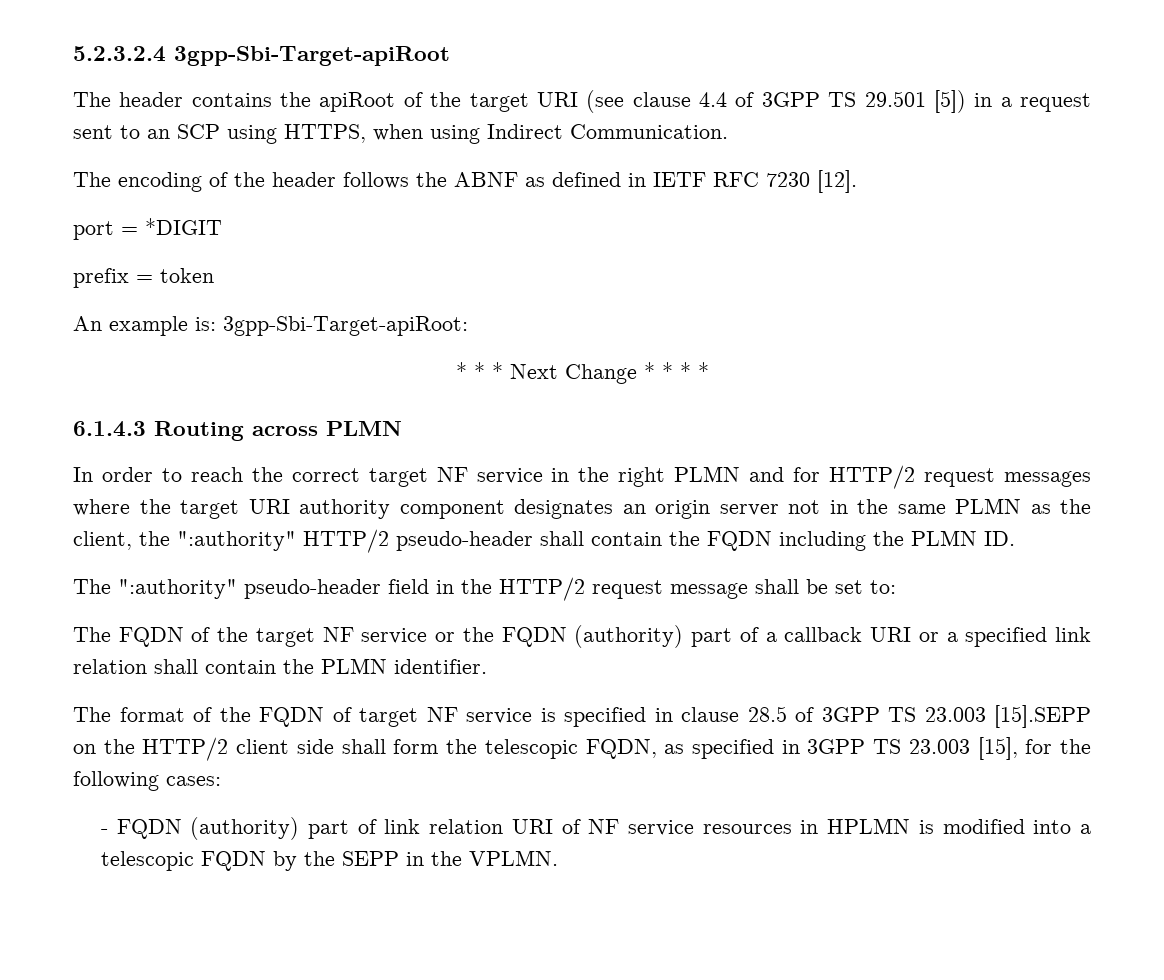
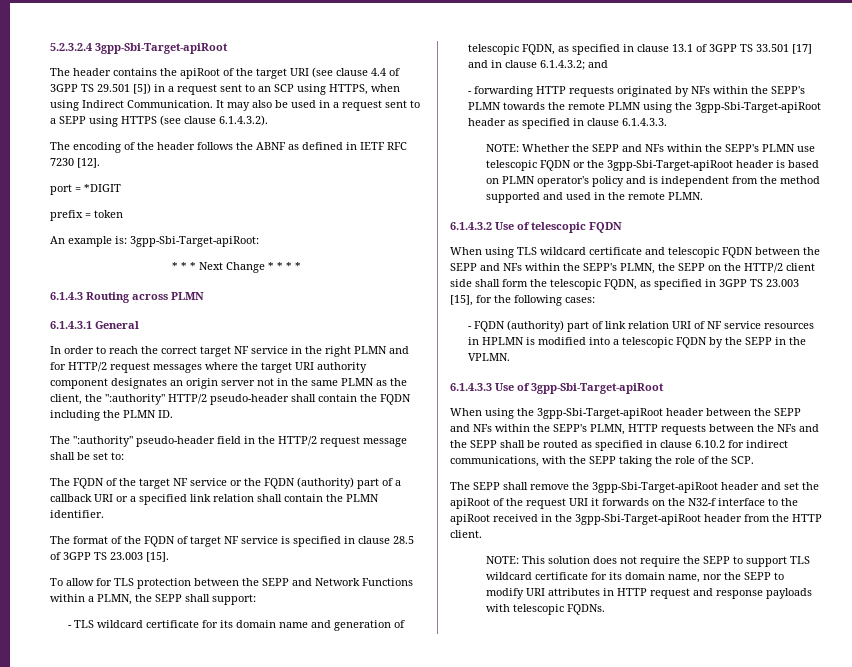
+ It may also be used in a request sent to a SEPP using HTTPS (see clause 6.1.4.3.2).
+ 6.1.4.3.1 General
- The format of the FQDN of target NF service is specified in clause 28.5 of 3GPP TS 23.003 [15].SEPP on the HTTP/2 client side shall form the telescopic FQDN, as specified in 3GPP TS 23.003 [15], for the following cases:
+ The format of the FQDN of target NF service is specified in clause 28.5 of 3GPP TS 23.003 [15].
+ To allow for TLS protection between the SEPP and Network Functions within a PLMN, the SEPP shall support:
+ - TLS wildcard certificate for its domain name and generation of telescopic FQDN, as specified in clause 13.1 of 3GPP TS 33.501 [17] and in clause 6.1.4.3.2; and
+ - forwarding HTTP requests originated by NFs within the SEPP's PLMN towards the remote PLMN using the 3gpp-Sbi-Target-apiRoot header as specified in clause 6.1.4.3.3.
+ NOTE: Whether the SEPP and NFs within the SEPP's PLMN use telescopic FQDN or the 3gpp-Sbi-Target-apiRoot header is based on PLMN operator's policy and is independent from the method supported and used in the remote PLMN.
+ 6.1.4.3.2 Use of telescopic FQDN
+ When using TLS wildcard certificate and telescopic FQDN between the SEPP and NFs within the SEPP's PLMN, the SEPP on the HTTP/2 client side shall form the telescopic FQDN, as specified in 3GPP TS 23.003 [15], for the following cases:
+ 6.1.4.3.3 Use of 3gpp-Sbi-Target-apiRoot
+ When using the 3gpp-Sbi-Target-apiRoot header between the SEPP and NFs within the SEPP's PLMN, HTTP requests between the NFs and the SEPP shall be routed as specified in clause 6.10.2 for indirect communications, with the SEPP taking the role of the SCP.
+ The SEPP shall remove the 3gpp-Sbi-Target-apiRoot header and set the apiRoot of the request URI it forwards on the N32-f interface to the apiRoot received in the 3gpp-Sbi-Target-apiRoot header from the HTTP client.
+ NOTE: This solution does not require the SEPP to support TLS wildcard certificate for its domain name, nor the SEPP to modify URI attributes in HTTP request and response payloads with telescopic FQDNs.

